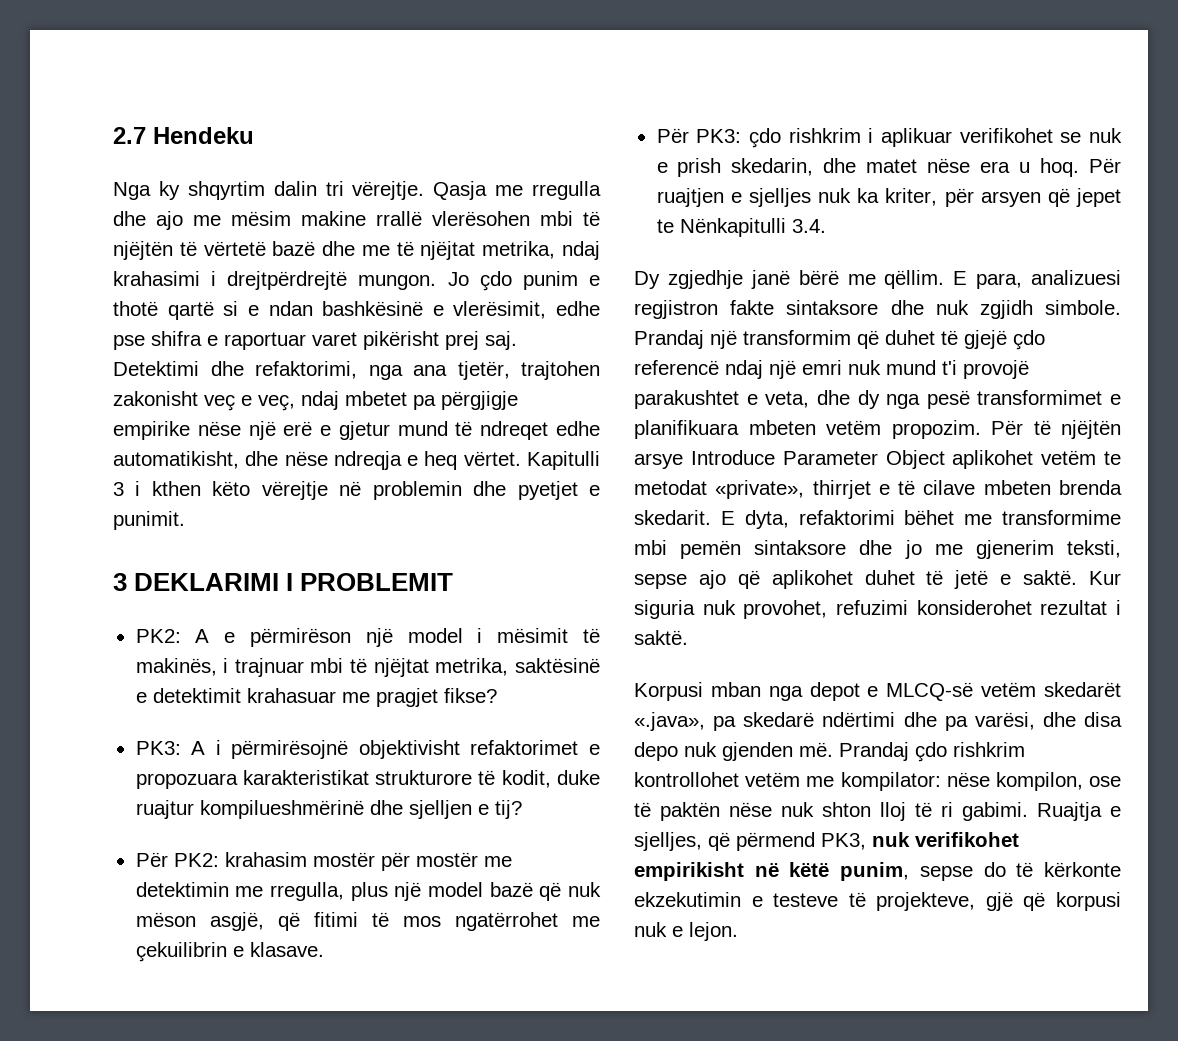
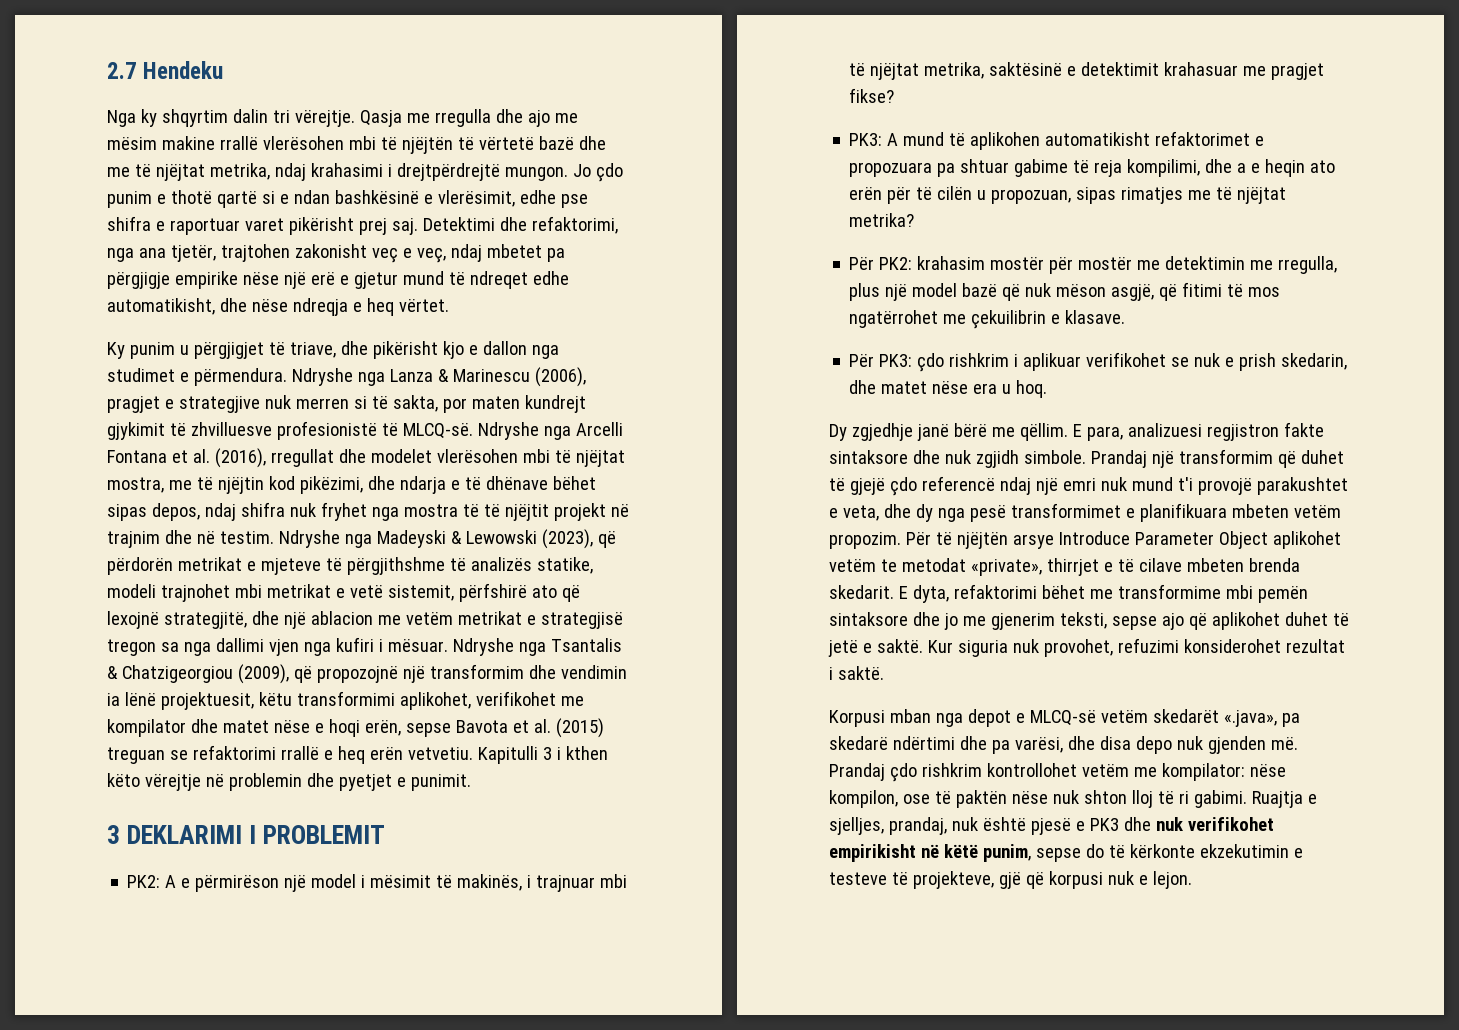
- Detektimi dhe refaktorimi, nga ana tjetër, trajtohen zakonisht veç e veç, ndaj mbetet pa përgjigje empirike nëse një erë e gjetur mund të ndreqet edhe automatikisht, dhe nëse ndreqja e heq vërtet. Kapitulli 3 i kthen këto vërejtje në problemin dhe pyetjet e punimit.
+ Detektimi dhe refaktorimi, nga ana tjetër, trajtohen zakonisht veç e veç, ndaj mbetet pa përgjigje empirike nëse një erë e gjetur mund të ndreqet edhe automatikisht, dhe nëse ndreqja e heq vërtet.
+ Ky punim u përgjigjet të triave, dhe pikërisht kjo e dallon nga studimet e përmendura. Ndryshe nga Lanza & Marinescu (2006), pragjet e strategjive nuk merren si të sakta, por maten kundrejt gjykimit të zhvilluesve profesionistë të MLCQ-së. Ndryshe nga Arcelli Fontana et al. (2016), rregullat dhe modelet vlerësohen mbi të njëjtat mostra, me të njëjtin kod pikëzimi, dhe ndarja e të dhënave bëhet sipas depos, ndaj shifra nuk fryhet nga mostra të të njëjtit projekt në trajnim dhe në testim. Ndryshe nga Madeyski & Lewowski (2023), që përdorën metrikat e mjeteve të përgjithshme të analizës statike, modeli trajnohet mbi metrikat e vetë sistemit, përfshirë ato që lexojnë strategjitë, dhe një ablacion me vetëm metrikat e strategjisë tregon sa nga dallimi vjen nga kufiri i mësuar. Ndryshe nga Tsantalis & Chatzigeorgiou (2009), që propozojnë një transformim dhe vendimin ia lënë projektuesit, këtu transformimi aplikohet, verifikohet me kompilator dhe matet nëse e hoqi erën, sepse Bavota et al. (2015) treguan se refaktorimi rrallë e heq erën vetvetiu. Kapitulli 3 i kthen këto vërejtje në problemin dhe pyetjet e punimit.
- PK3: A i përmirësojnë objektivisht refaktorimet e propozuara karakteristikat strukturore të kodit, duke ruajtur kompilueshmërinë dhe sjelljen e tij?
+ PK3: A mund të aplikohen automatikisht refaktorimet e propozuara pa shtuar gabime të reja kompilimi, dhe a e heqin ato erën për të cilën u propozuan, sipas rimatjes me të njëjtat metrika?
- Për ruajtjen e sjelljes nuk ka kriter, për arsyen që jepet te Nënkapitulli 3.4.
- Ruajtja e sjelljes, që përmend PK3, nuk verifikohet empirikisht në këtë punim, sepse do të kërkonte ekzekutimin e testeve të projekteve, gjë që korpusi nuk e lejon.
+ Ruajtja e sjelljes, prandaj, nuk është pjesë e PK3 dhe nuk verifikohet empirikisht në këtë punim, sepse do të kërkonte ekzekutimin e testeve të projekteve, gjë që korpusi nuk e lejon.

